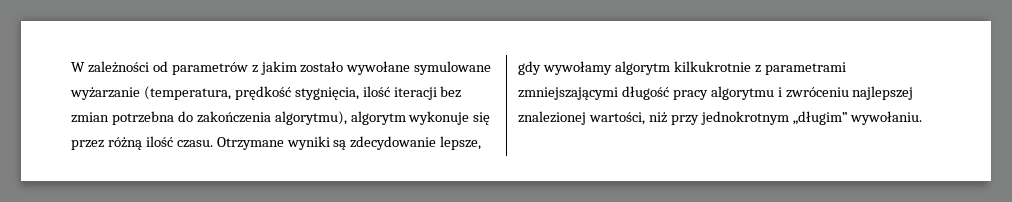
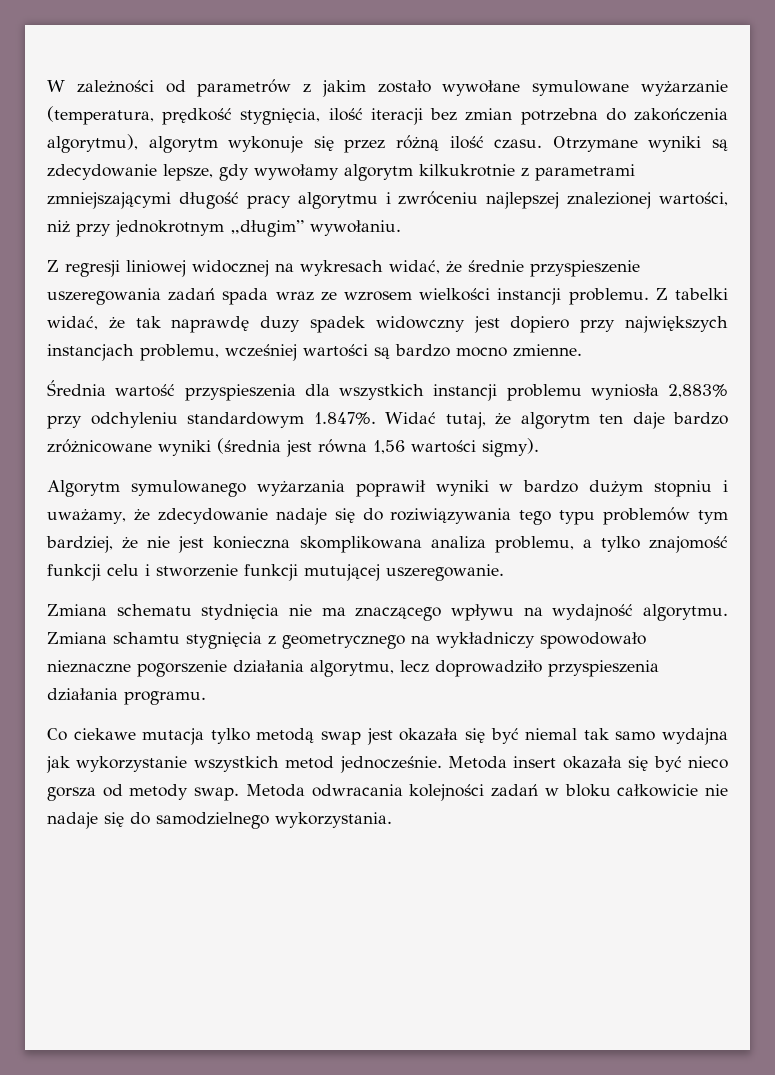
+ Z regresji liniowej widocznej na wykresach widać, że średnie przyspieszenie uszeregowania zadań spada wraz ze wzrosem wielkości instancji problemu. Z tabelki widać, że tak naprawdę duzy spadek widowczny jest dopiero przy największych instancjach problemu, wcześniej wartości są bardzo mocno zmienne.
+ Średnia wartość przyspieszenia dla wszystkich instancji problemu wyniosła 2,883% przy odchyleniu standardowym 1.847%. Widać tutaj, że algorytm ten daje bardzo zróżnicowane wyniki (średnia jest równa 1,56 wartości sigmy).
+ Algorytm symulowanego wyżarzania poprawił wyniki w bardzo dużym stopniu i uważamy, że zdecydowanie nadaje się do roziwiązywania tego typu problemów tym bardziej, że nie jest konieczna skomplikowana analiza problemu, a tylko znajomość funkcji celu i stworzenie funkcji mutującej uszeregowanie.
+ Zmiana schematu stydnięcia nie ma znaczącego wpływu na wydajność algorytmu. Zmiana schamtu stygnięcia z geometrycznego na wykładniczy spowodowało nieznaczne pogorszenie działania algorytmu, lecz doprowadziło przyspieszenia działania programu.
+ Co ciekawe mutacja tylko metodą swap jest okazała się być niemal tak samo wydajna jak wykorzystanie wszystkich metod jednocześnie. Metoda insert okazała się być nieco gorsza od metody swap. Metoda odwracania kolejności zadań w bloku całkowicie nie nadaje się do samodzielnego wykorzystania.

